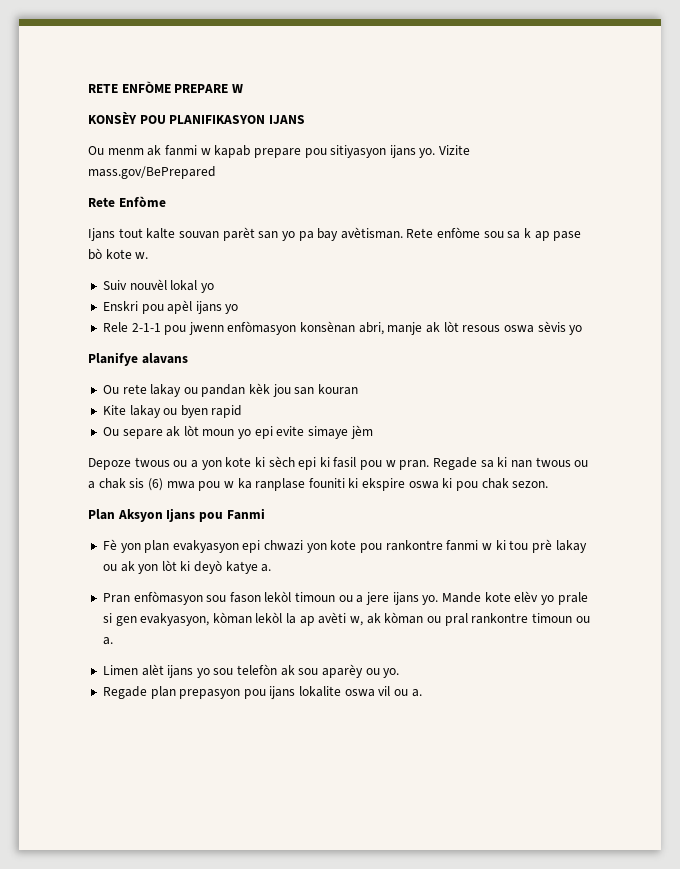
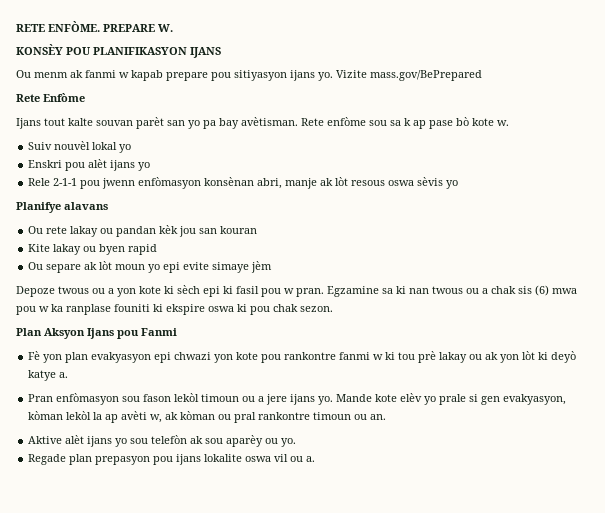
- RETE ENFÒME PREPARE W
+ RETE ENFÒME. PREPARE W.
- Enskri pou apèl ijans yo
+ Enskri pou alèt ijans yo
- Regade sa ki nan twous ou a chak sis (6) mwa pou w ka ranplase founiti ki ekspire oswa ki pou chak sezon.
+ Egzamine sa ki nan twous ou a chak sis (6) mwa pou w ka ranplase founiti ki ekspire oswa ki pou chak sezon.
- Mande kote elèv yo prale si gen evakyasyon, kòman lekòl la ap avèti w, ak kòman ou pral rankontre timoun ou a.
- Limen alèt ijans yo sou telefòn ak sou aparèy ou yo.
+ Mande kote elèv yo prale si gen evakyasyon, kòman lekòl la ap avèti w, ak kòman ou pral rankontre timoun ou an.
+ Aktive alèt ijans yo sou telefòn ak sou aparèy ou yo.

